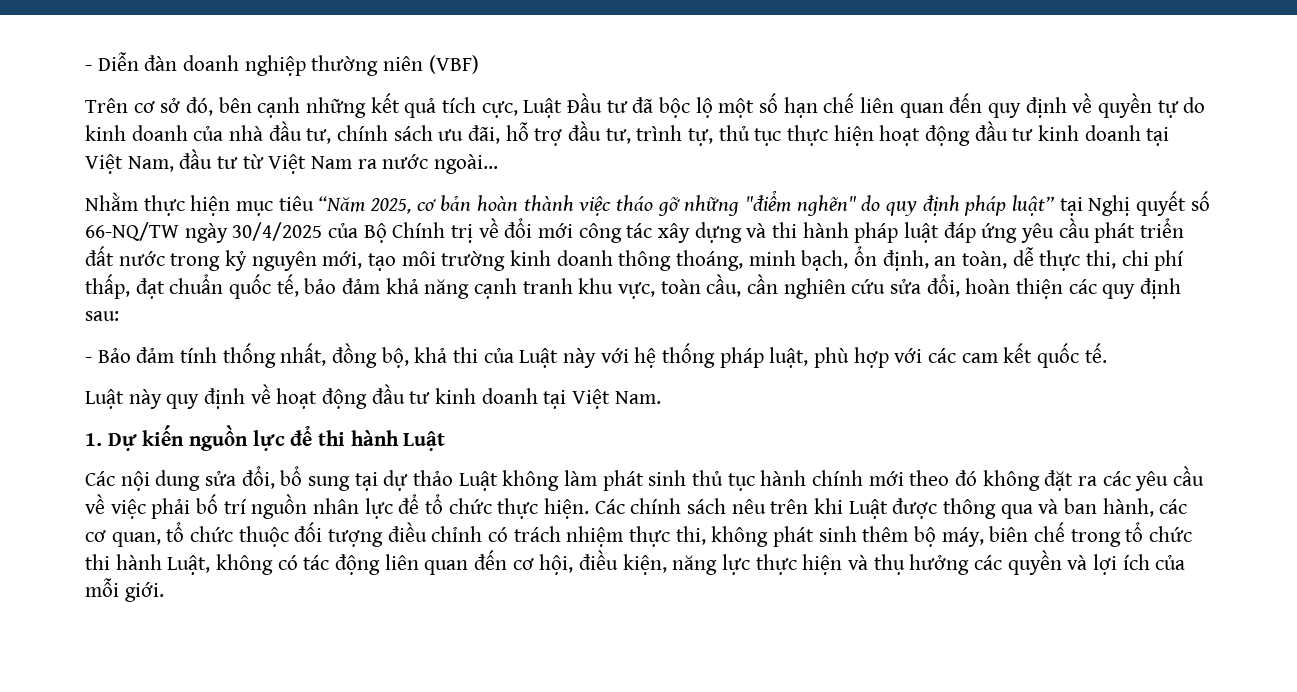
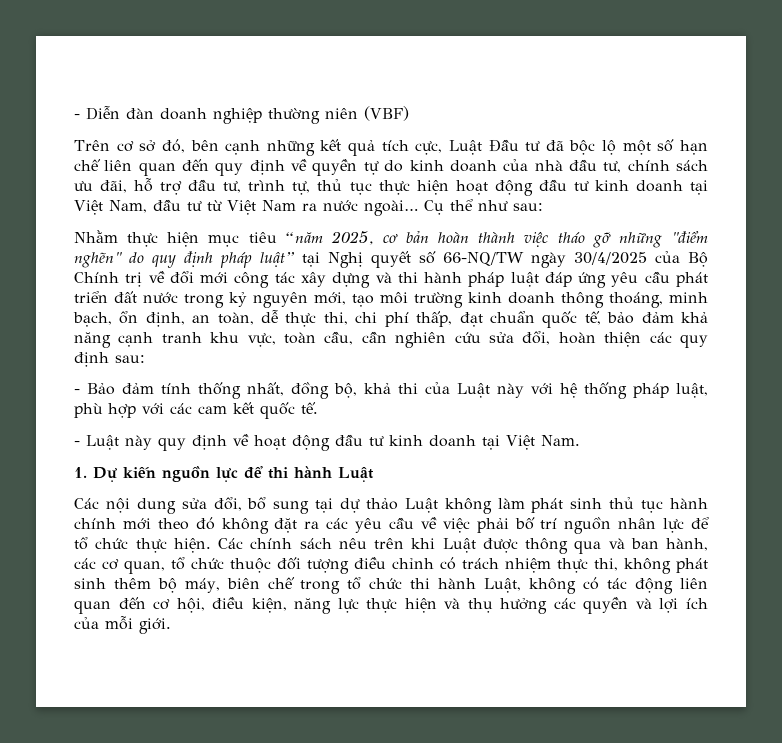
+ Cụ thể như sau:
- Nhằm thực hiện mục tiêu “Năm 2025, cơ bản hoàn thành việc tháo gỡ những "điểm nghẽn" do quy định pháp luật” tại Nghị quyết số 66-NQ/TW ngày 30/4/2025 của Bộ Chính trị về đổi mới công tác xây dựng và thi hành pháp luật đáp ứng yêu cầu phát triển đất nước trong kỷ nguyên mới, tạo môi trường kinh doanh thông thoáng, minh bạch, ổn định, an toàn, dễ thực thi, chi phí thấp, đạt chuẩn quốc tế, bảo đảm khả năng cạnh tranh khu vực, toàn cầu, cần nghiên cứu sửa đổi, hoàn thiện các quy định sau:
+ Nhằm thực hiện mục tiêu “năm 2025, cơ bản hoàn thành việc tháo gỡ những "điểm nghẽn" do quy định pháp luật” tại Nghị quyết số 66-NQ/TW ngày 30/4/2025 của Bộ Chính trị về đổi mới công tác xây dựng và thi hành pháp luật đáp ứng yêu cầu phát triển đất nước trong kỷ nguyên mới, tạo môi trường kinh doanh thông thoáng, minh bạch, ổn định, an toàn, dễ thực thi, chi phí thấp, đạt chuẩn quốc tế, bảo đảm khả năng cạnh tranh khu vực, toàn cầu, cần nghiên cứu sửa đổi, hoàn thiện các quy định sau:
- Luật này quy định về hoạt động đầu tư kinh doanh tại Việt Nam.
+ - Luật này quy định về hoạt động đầu tư kinh doanh tại Việt Nam.

